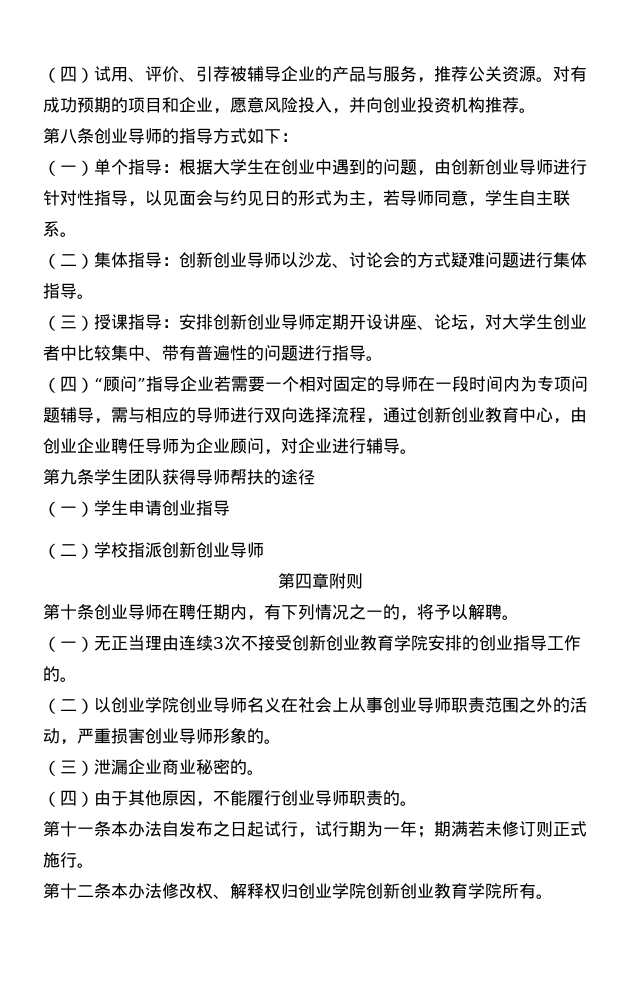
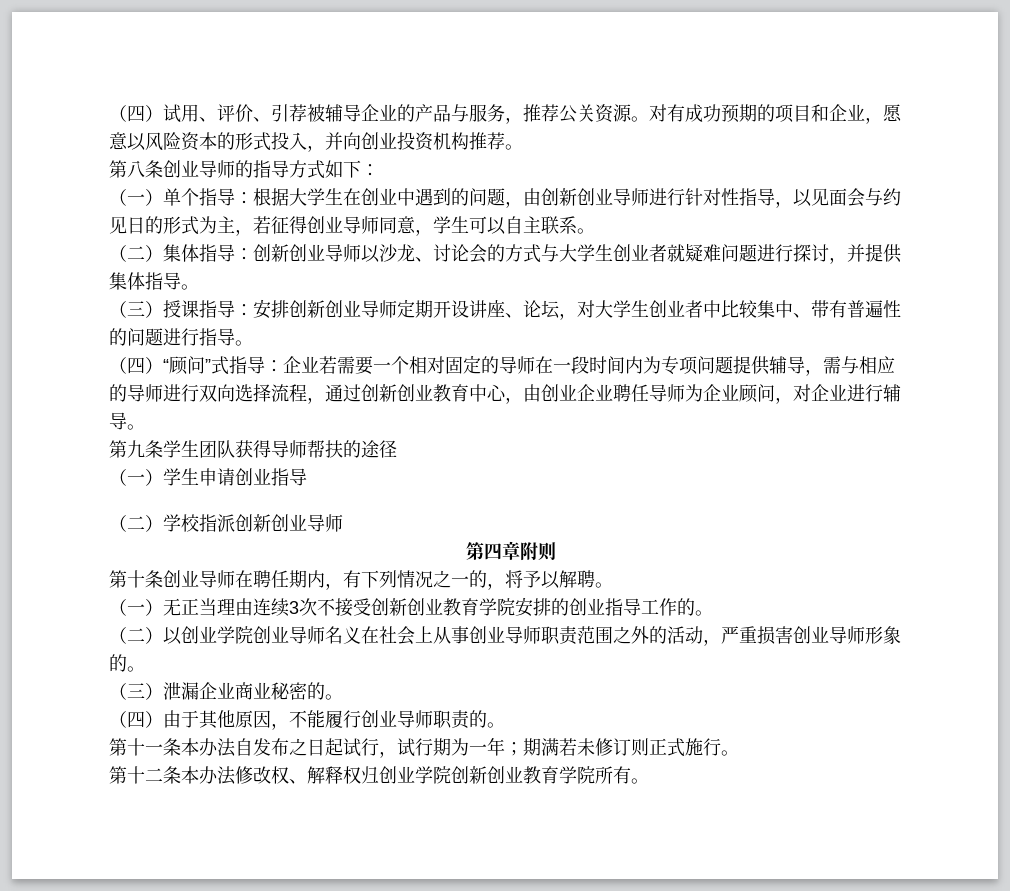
- 对有成功预期的项目和企业，愿意风险投入，并向创业投资机构推荐。
+ 对有成功预期的项目和企业，愿意以风险资本的形式投入，并向创业投资机构推荐。
- （一）单个指导：根据大学生在创业中遇到的问题，由创新创业导师进行针对性指导，以见面会与约见日的形式为主，若导师同意，学生自主联系。
+ （一）单个指导：根据大学生在创业中遇到的问题，由创新创业导师进行针对性指导，以见面会与约见日的形式为主，若征得创业导师同意，学生可以自主联系。
- （二）集体指导：创新创业导师以沙龙、讨论会的方式疑难问题进行集体指导。
+ （二）集体指导：创新创业导师以沙龙、讨论会的方式与大学生创业者就疑难问题进行探讨，并提供集体指导。
- （四）“顾问”指导企业若需要一个相对固定的导师在一段时间内为专项问题辅导，需与相应的导师进行双向选择流程，通过创新创业教育中心，由创业企业聘任导师为企业顾问，对企业进行辅导。
+ （四）“顾问”式指导：企业若需要一个相对固定的导师在一段时间内为专项问题提供辅导，需与相应的导师进行双向选择流程，通过创新创业教育中心，由创业企业聘任导师为企业顾问，对企业进行辅导。

